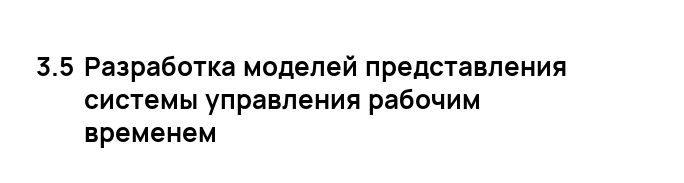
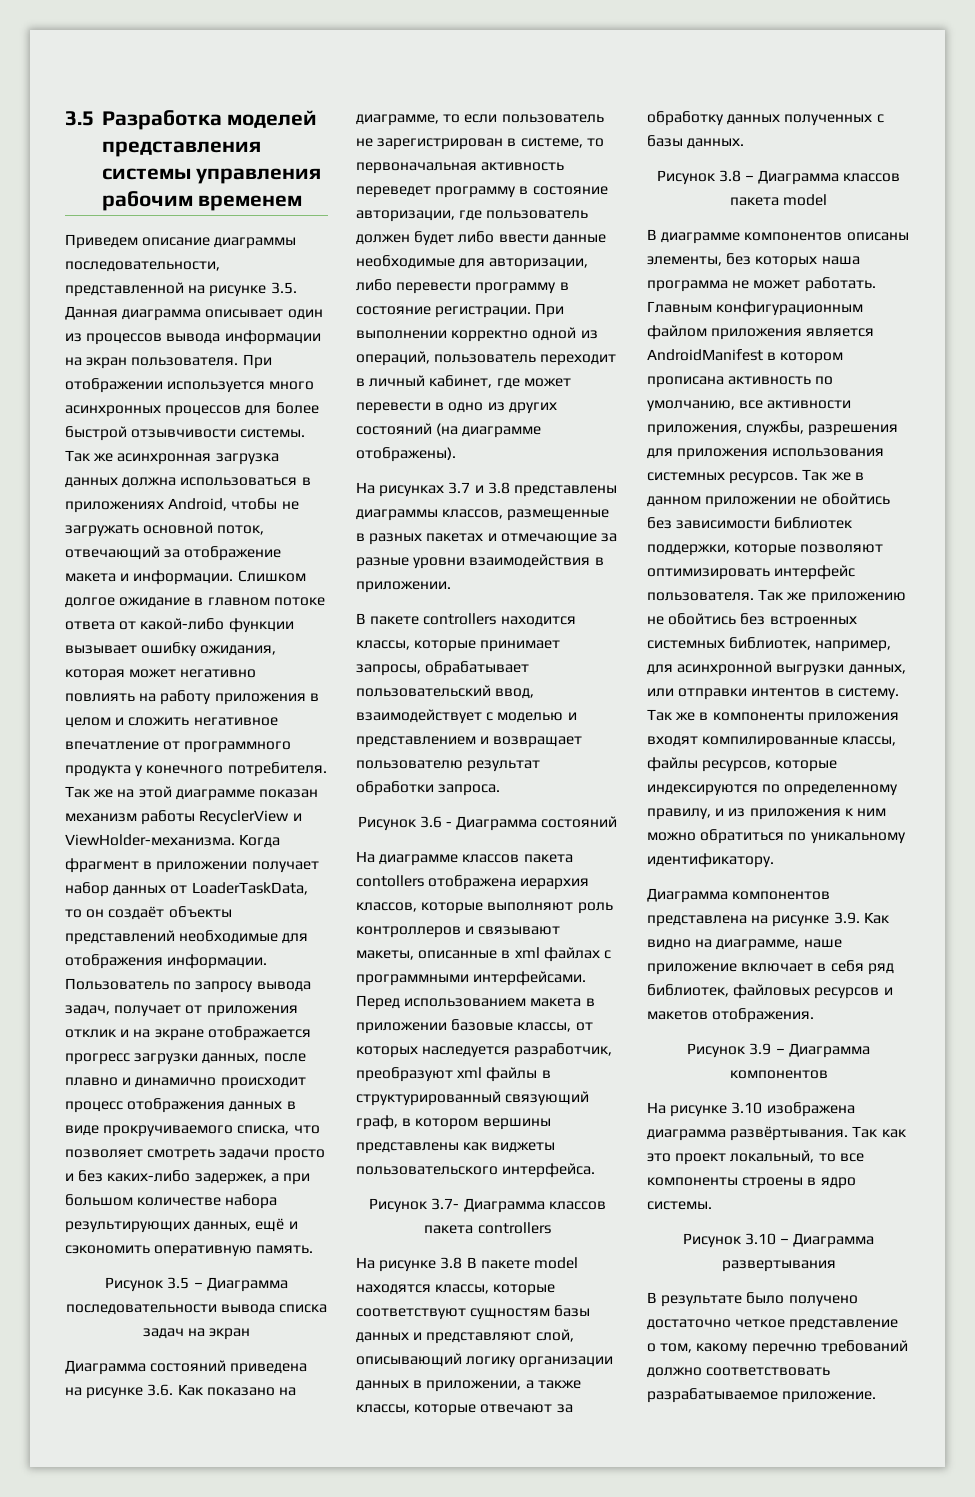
+ Приведем описание диаграммы последовательности, представленной на рисунке 3.5. Данная диаграмма описывает один из процессов вывода информации на экран пользователя. При отображении используется много асинхронных процессов для более быстрой отзывчивости системы. Так же асинхронная загрузка данных должна использоваться в приложениях Android, чтобы не загружать основной поток, отвечающий за отображение макета и информации. Слишком долгое ожидание в главном потоке ответа от какой-либо функции вызывает ошибку ожидания, которая может негативно повлиять на работу приложения в целом и сложить негативное впечатление от программного продукта у конечного потребителя. Так же на этой диаграмме показан механизм работы RecyclerView и ViewHolder-механизма. Когда фрагмент в приложении получает набор данных от LoaderTaskData, то он создаёт объекты представлений необходимые для отображения информации. Пользователь по запросу вывода задач, получает от приложения отклик и на экране отображается прогресс загрузки данных, после плавно и динамично происходит процесс отображения данных в виде прокручиваемого списка, что позволяет смотреть задачи просто и без каких-либо задержек, а при большом количестве набора результирующих данных, ещё и сэкономить оперативную память.
+ Рисунок 3.5 – Диаграмма последовательности вывода списка задач на экран
+ Диаграмма состояний приведена на рисунке 3.6. Как показано на диаграмме, то если пользователь не зарегистрирован в системе, то первоначальная активность переведет программу в состояние авторизации, где пользователь должен будет либо ввести данные необходимые для авторизации, либо перевести программу в состояние регистрации. При выполнении корректно одной из операций, пользователь переходит в личный кабинет, где может перевести в одно из других состояний (на диаграмме отображены).
+ На рисунках 3.7 и 3.8 представлены диаграммы классов, размещенные в разных пакетах и отмечающие за разные уровни взаимодействия в приложении.
+ В пакете controllers находится классы, которые принимает запросы, обрабатывает пользовательский ввод, взаимодействует с моделью и представлением и возвращает пользователю результат обработки запроса.
+ Рисунок 3.6 - Диаграмма состояний
+ На диаграмме классов пакета contollers отображена иерархия классов, которые выполняют роль контроллеров и связывают макеты, описанные в xml файлах с программными интерфейсами. Перед использованием макета в приложении базовые классы, от которых наследуется разработчик, преобразуют xml файлы в структурированный связующий граф, в котором вершины представлены как виджеты пользовательского интерфейса.
+ Рисунок 3.7- Диаграмма классов пакета controllers
+ На рисунке 3.8 В пакете model находятся классы, которые соответствуют сущностям базы данных и представляют слой, описывающий логику организации данных в приложении, а также классы, которые отвечают за обработку данных полученных с базы данных.
+ Рисунок 3.8 – Диаграмма классов пакета model
+ В диаграмме компонентов описаны элементы, без которых наша программа не может работать. Главным конфигурационным файлом приложения является AndroidManifest в котором прописана активность по умолчанию, все активности приложения, службы, разрешения для приложения использования системных ресурсов. Так же в данном приложении не обойтись без зависимости библиотек поддержки, которые позволяют оптимизировать интерфейс пользователя. Так же приложению не обойтись без встроенных системных библиотек, например, для асинхронной выгрузки данных, или отправки интентов в систему. Так же в компоненты приложения входят компилированные классы, файлы ресурсов, которые индексируются по определенному правилу, и из приложения к ним можно обратиться по уникальному идентификатору.
+ Диаграмма компонентов представлена на рисунке 3.9. Как видно на диаграмме, наше приложение включает в себя ряд библиотек, файловых ресурсов и макетов отображения.
+ Рисунок 3.9 – Диаграмма компонентов
+ На рисунке 3.10 изображена диаграмма развёртывания. Так как это проект локальный, то все компоненты строены в ядро системы.
+ Рисунок 3.10 – Диаграмма развертывания
+ В результате было получено достаточно четкое представление о том, какому перечню требований должно соответствовать разрабатываемое приложение.

